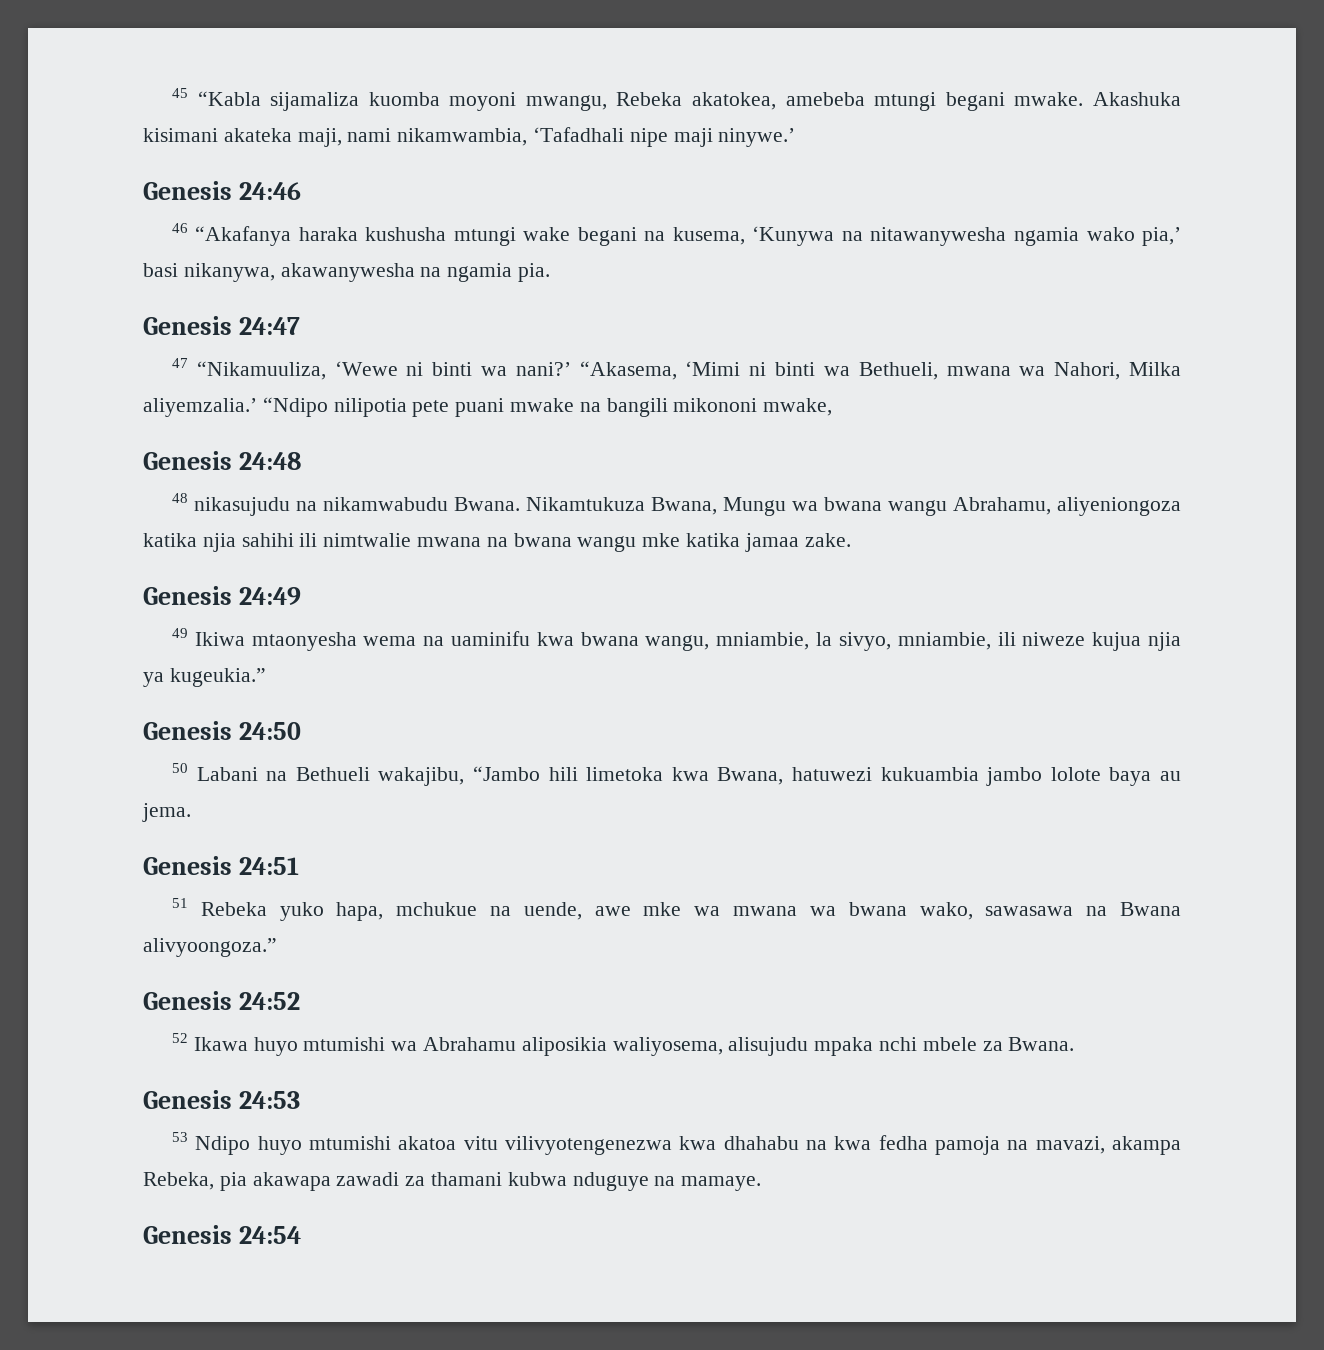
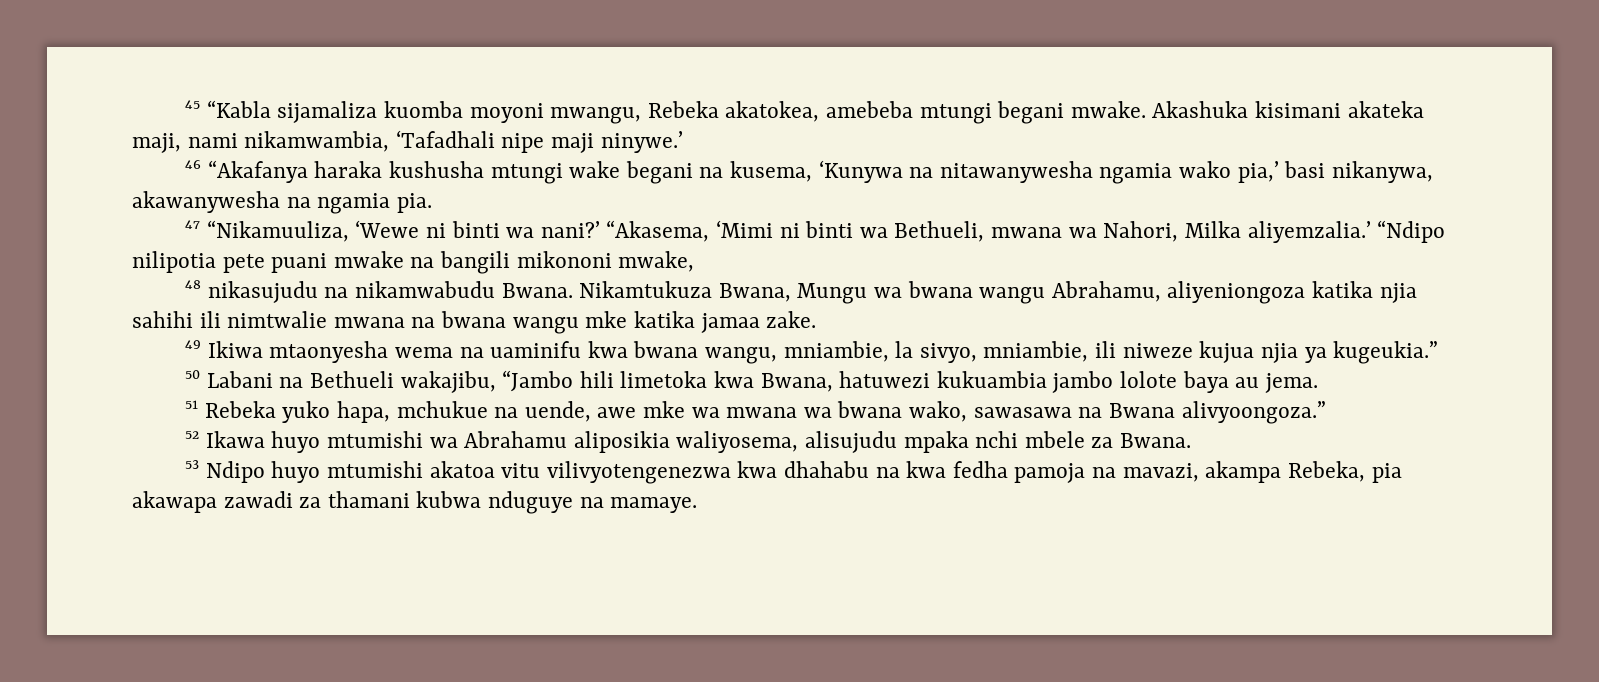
- Genesis 24:46
- Genesis 24:47
- Genesis 24:48
- Genesis 24:49
- Genesis 24:50
- Genesis 24:51
- Genesis 24:52
- Genesis 24:53
- Genesis 24:54

